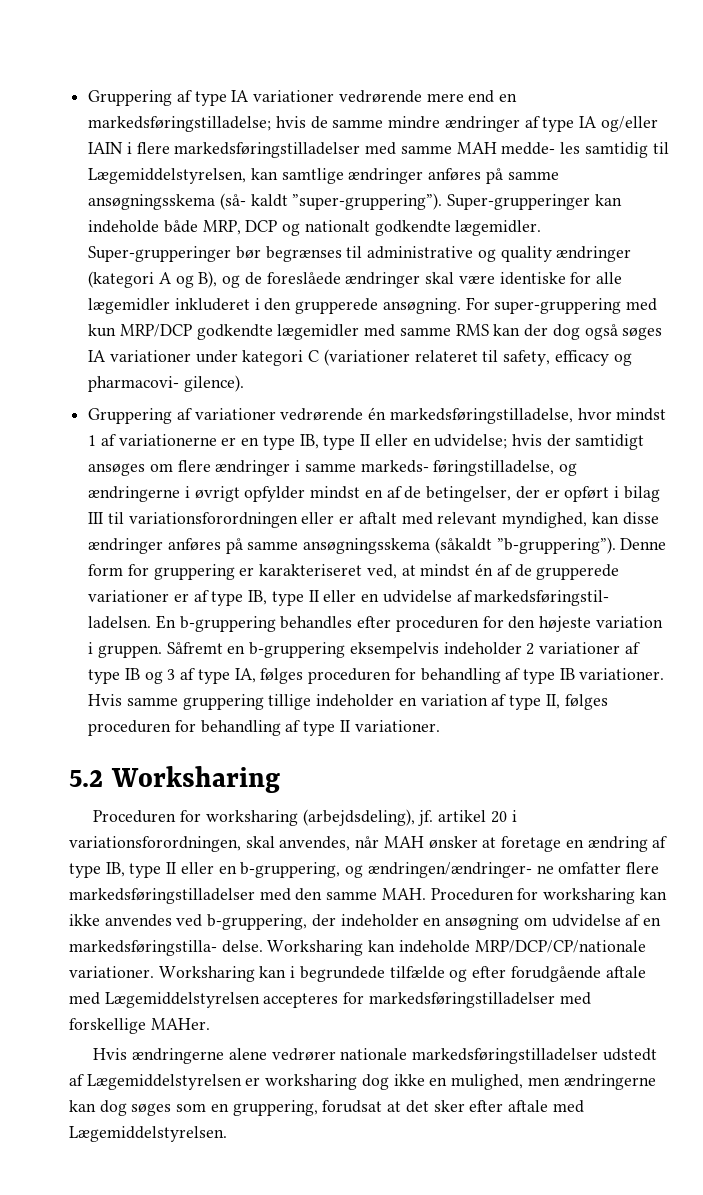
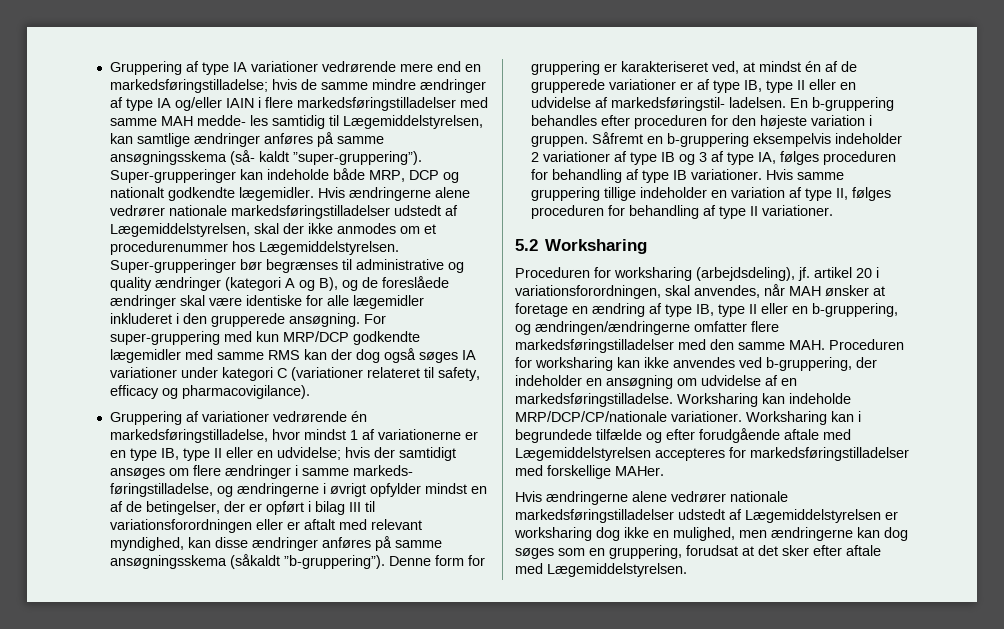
+ Hvis ændringerne alene vedrører nationale markedsføringstilladelser udstedt af Lægemiddelstyrelsen, skal der ikke anmodes om et procedurenummer hos Lægemiddelstyrelsen.
- For super-gruppering med kun MRP/DCP godkendte lægemidler med samme RMS kan der dog også søges IA variationer under kategori C (variationer relateret til safety, efficacy og pharmacovi- gilence).
+ For super-gruppering med kun MRP/DCP godkendte lægemidler med samme RMS kan der dog også søges IA variationer under kategori C (variationer relateret til safety, efficacy og pharmacovigilance).
- Proceduren for worksharing (arbejdsdeling), jf. artikel 20 i variationsforordningen, skal anvendes, når MAH ønsker at foretage en ændring af type IB, type II eller en b-gruppering, og ændringen/ændringer- ne omfatter flere markedsføringstilladelser med den samme MAH. Proceduren for worksharing kan ikke anvendes ved b-gruppering, der indeholder en ansøgning om udvidelse af en markedsføringstilla- delse.
+ Proceduren for worksharing (arbejdsdeling), jf. artikel 20 i variationsforordningen, skal anvendes, når MAH ønsker at foretage en ændring af type IB, type II eller en b-gruppering, og ændringen/ændringerne omfatter flere markedsføringstilladelser med den samme MAH. Proceduren for worksharing kan ikke anvendes ved b-gruppering, der indeholder en ansøgning om udvidelse af en markedsføringstilladelse.

